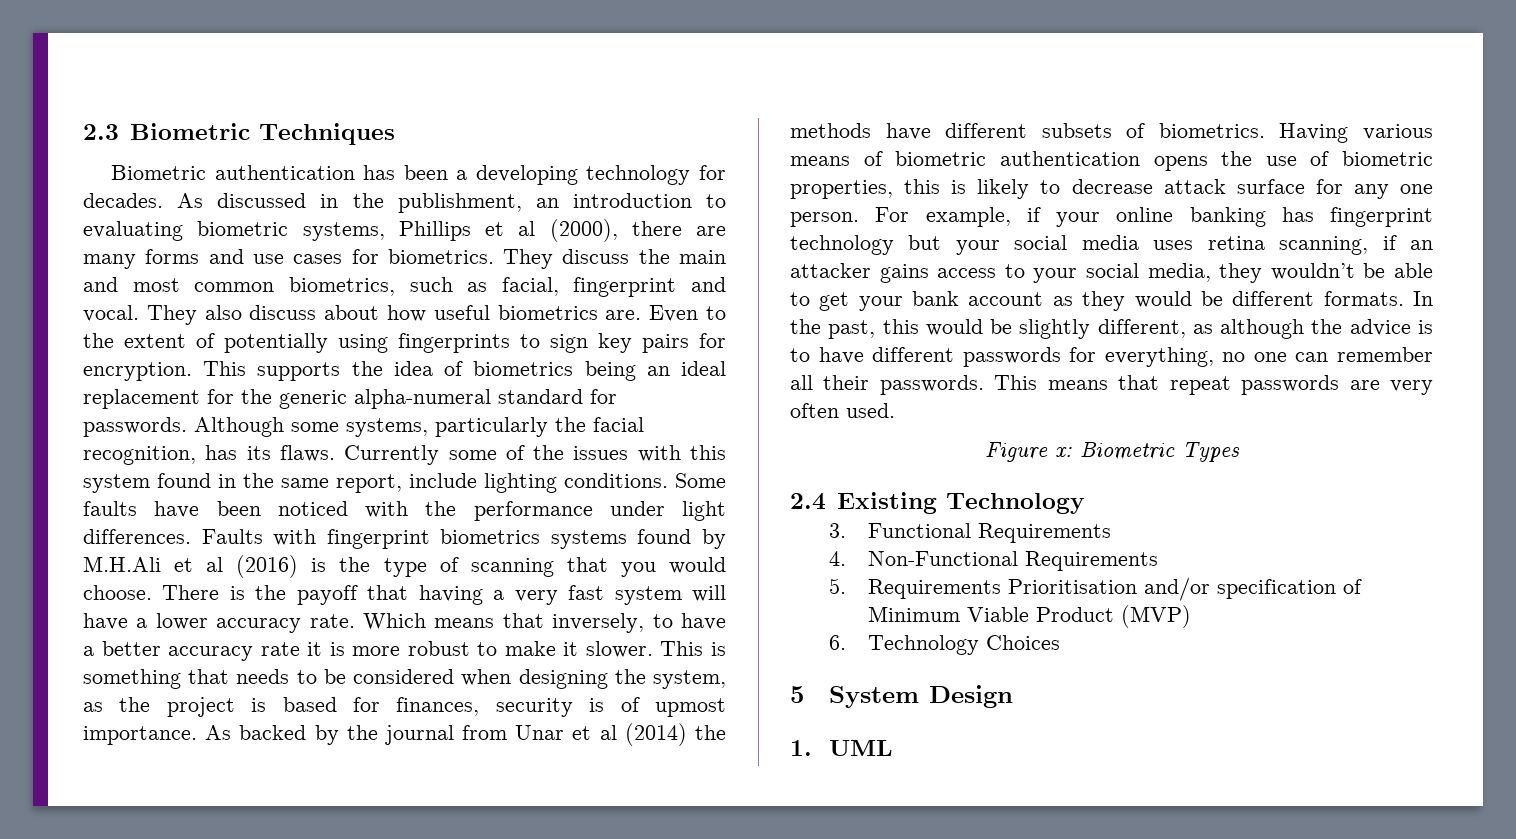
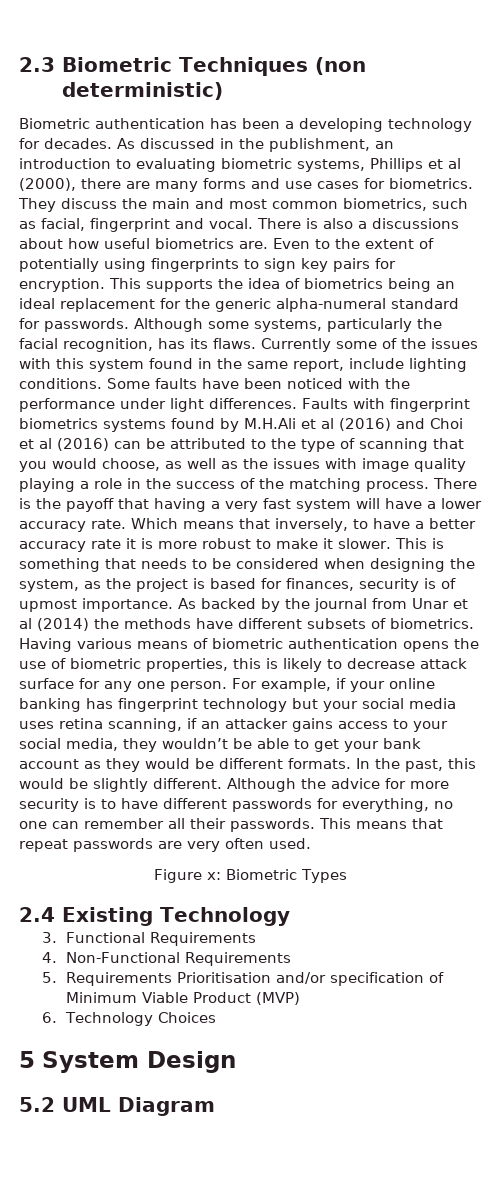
- 2.3 Biometric Techniques
+ 2.3 Biometric Techniques (non deterministic)
- They also discuss about how useful biometrics are.
+ There is also a discussions about how useful biometrics are.
- Faults with fingerprint biometrics systems found by M.H.Ali et al (2016) is the type of scanning that you would choose.
+ Faults with fingerprint biometrics systems found by M.H.Ali et al (2016) and Choi et al (2016) can be attributed to the type of scanning that you would choose, as well as the issues with image quality playing a role in the success of the matching process.
- In the past, this would be slightly different, as although the advice is to have different passwords for everything, no one can remember all their passwords.
+ In the past, this would be slightly different. Although the advice for more security is to have different passwords for everything, no one can remember all their passwords.
- 1. UML
+ 5.2 UML Diagram

